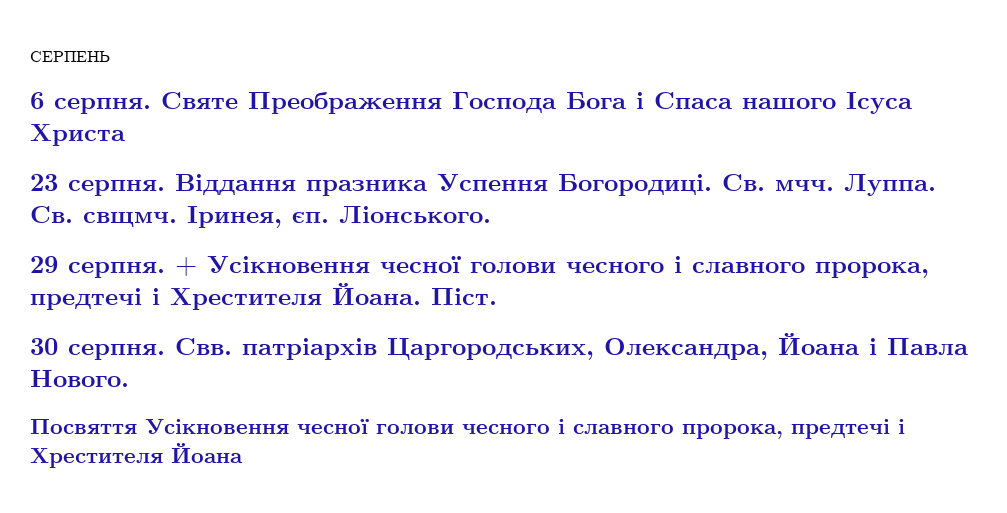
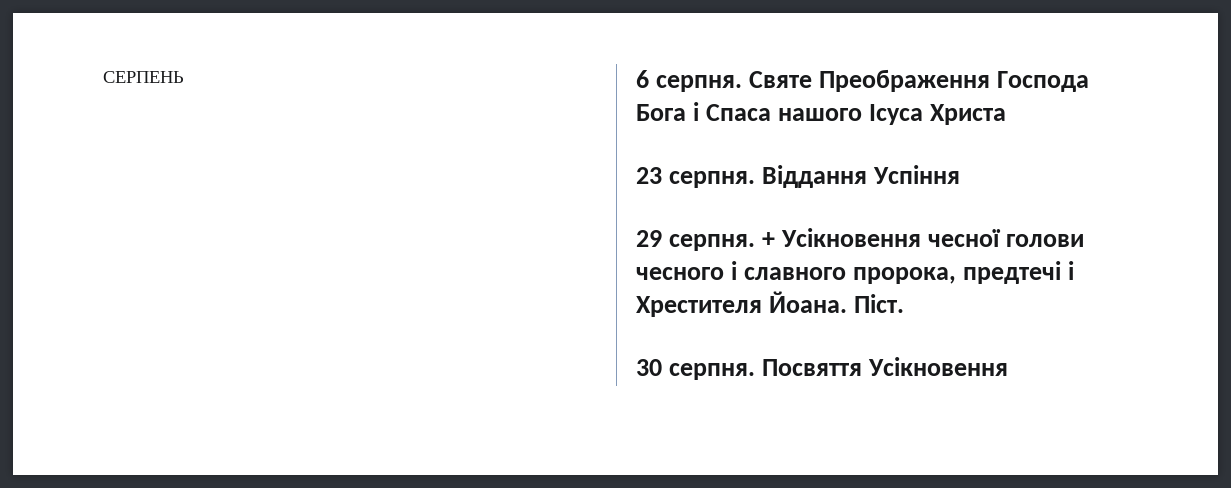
- Віддання празника Успення Богородиці. Св. мчч. Луппа. Св. свщмч. Іринея, єп. Ліонського.
+ Віддання Успіння
- Свв. патріархів Царгородських, Олександра, Йоана і Павла Нового.
- Посвяття Усікновення чесної голови чесного і славного пророка, предтечі і Хрестителя Йоана
+ Посвяття Усікновення

